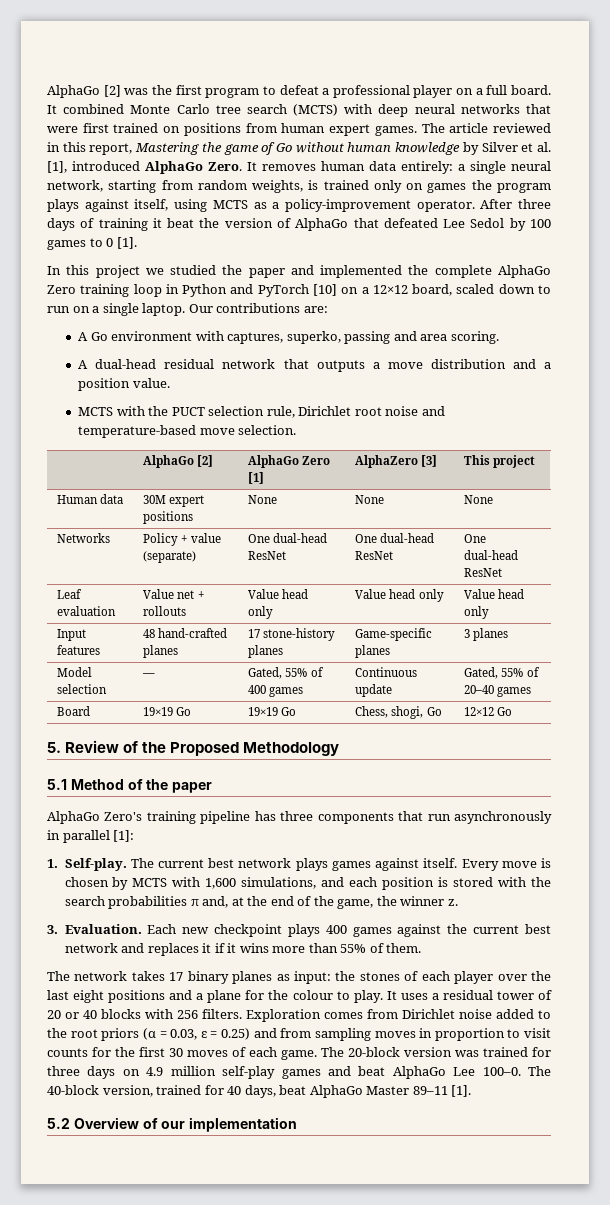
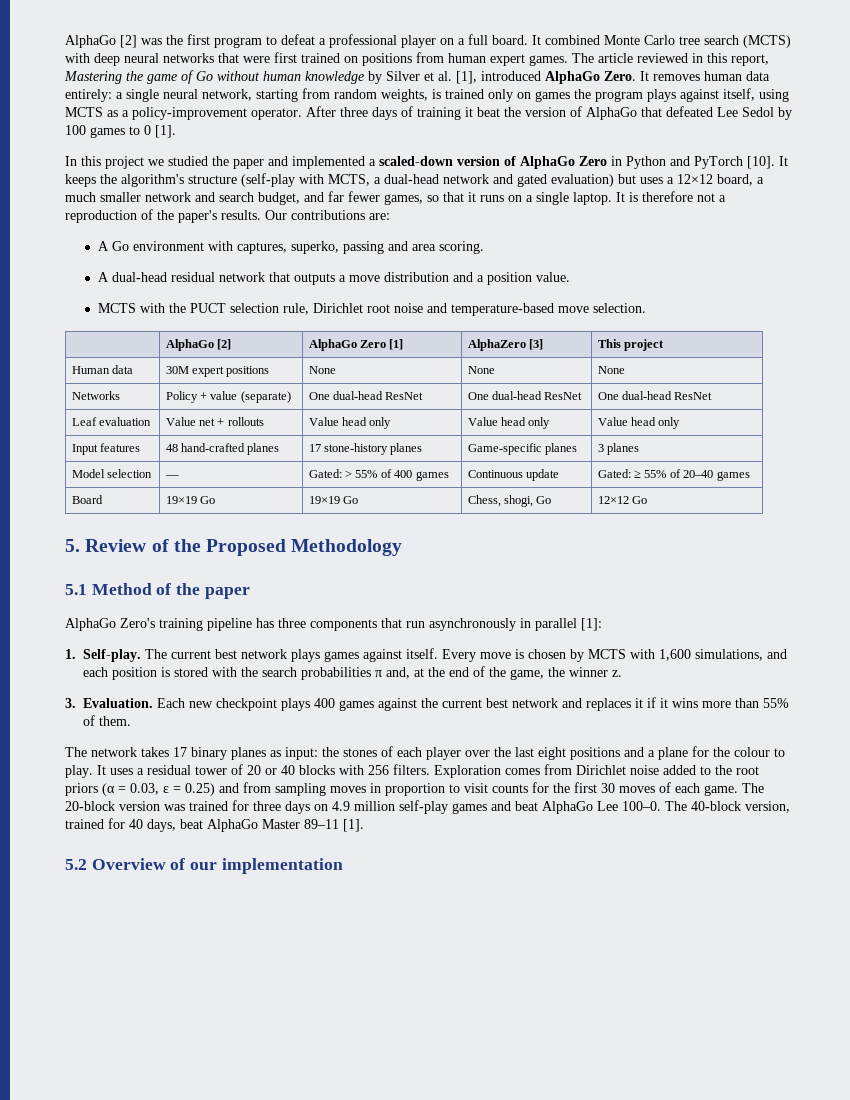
- In this project we studied the paper and implemented the complete AlphaGo Zero training loop in Python and PyTorch [10] on a 12×12 board, scaled down to run on a single laptop.
+ In this project we studied the paper and implemented a scaled-down version of AlphaGo Zero in Python and PyTorch [10]. It keeps the algorithm's structure (self-play with MCTS, a dual-head network and gated evaluation) but uses a 12×12 board, a much smaller network and search budget, and far fewer games, so that it runs on a single laptop. It is therefore not a reproduction of the paper's results.
- Model selection | — | Gated, 55% of 400 games | Continuous update | Gated, 55% of 20–40 games
+ Model selection | — | Gated: > 55% of 400 games | Continuous update | Gated: ≥ 55% of 20–40 games

